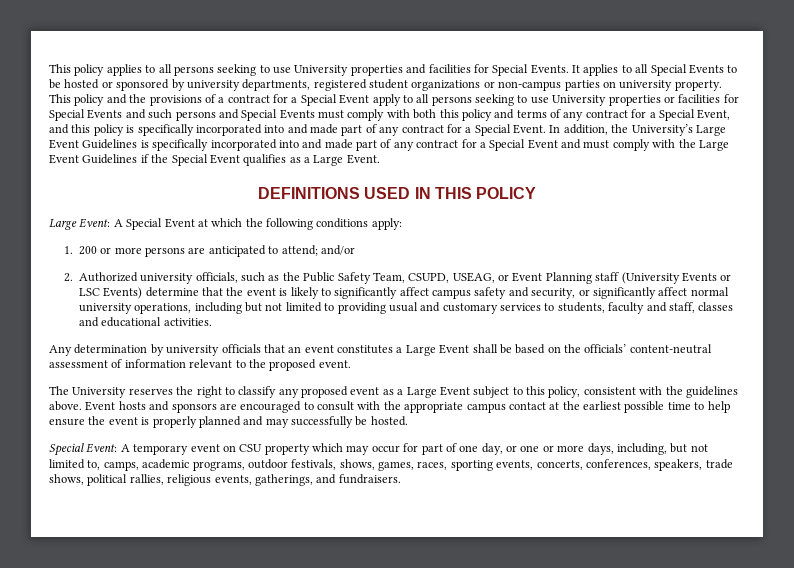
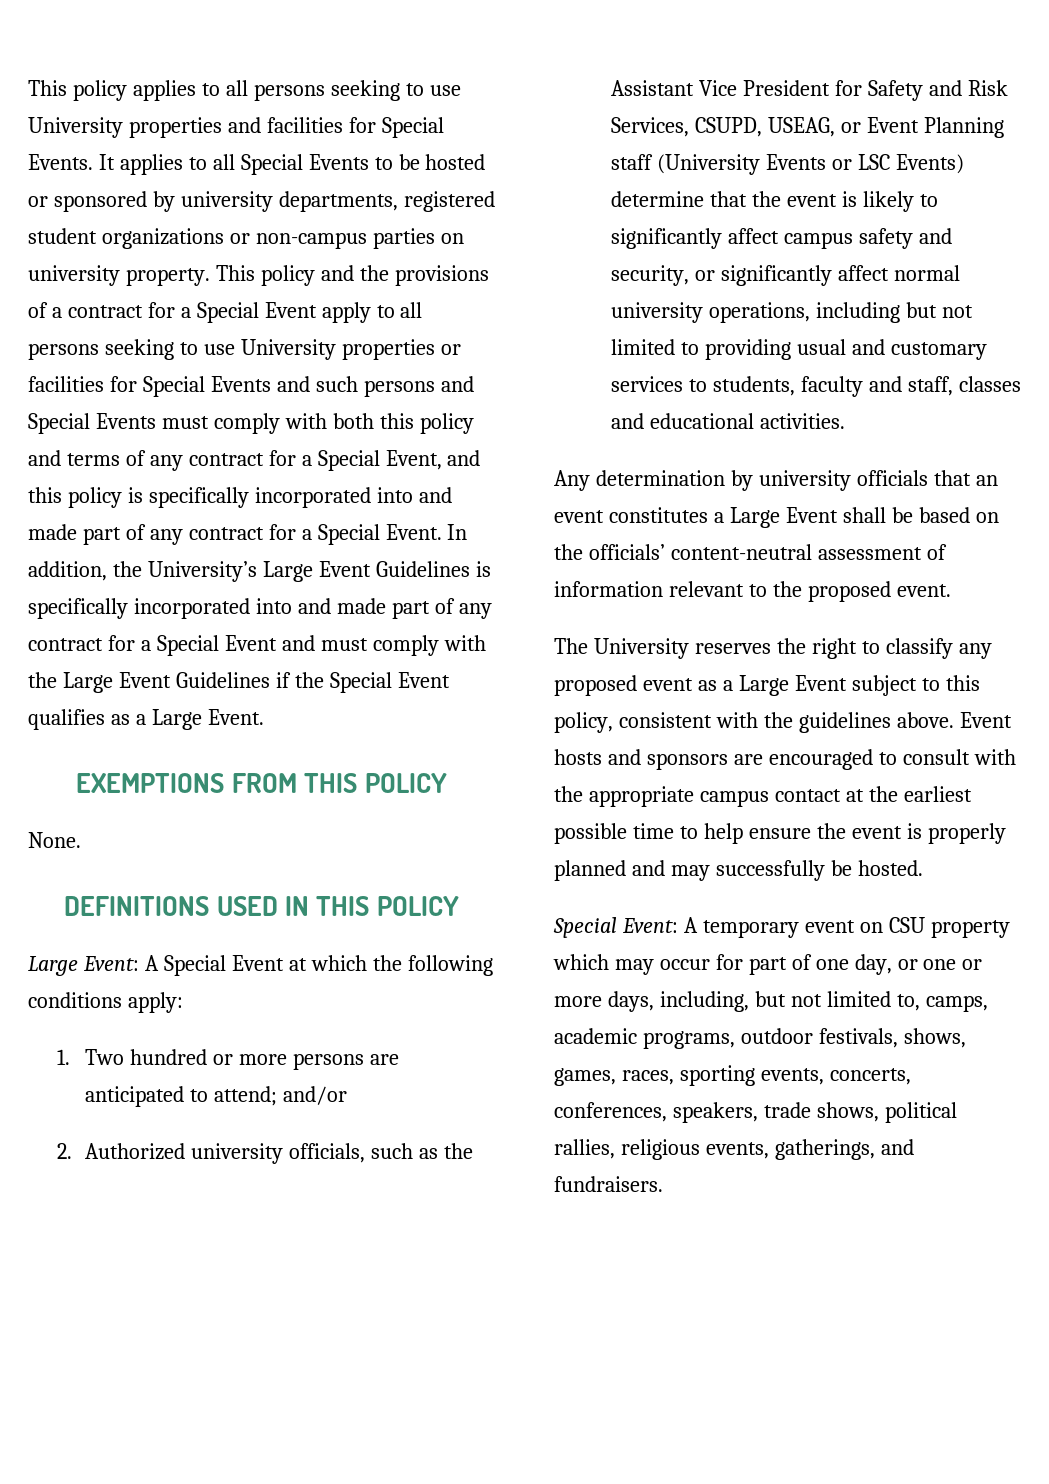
+ EXEMPTIONS FROM THIS POLICY
+ None.
- 1. 200 or more persons are anticipated to attend; and/or
+ 1. Two hundred or more persons are anticipated to attend; and/or
- 2. Authorized university officials, such as the Public Safety Team, CSUPD, USEAG, or Event Planning staff (University Events or LSC Events) determine that the event is likely to significantly affect campus safety and security, or significantly affect normal university operations, including but not limited to providing usual and customary services to students, faculty and staff, classes and educational activities.
+ 2. Authorized university officials, such as the Assistant Vice President for Safety and Risk Services, CSUPD, USEAG, or Event Planning staff (University Events or LSC Events) determine that the event is likely to significantly affect campus safety and security, or significantly affect normal university operations, including but not limited to providing usual and customary services to students, faculty and staff, classes and educational activities.

